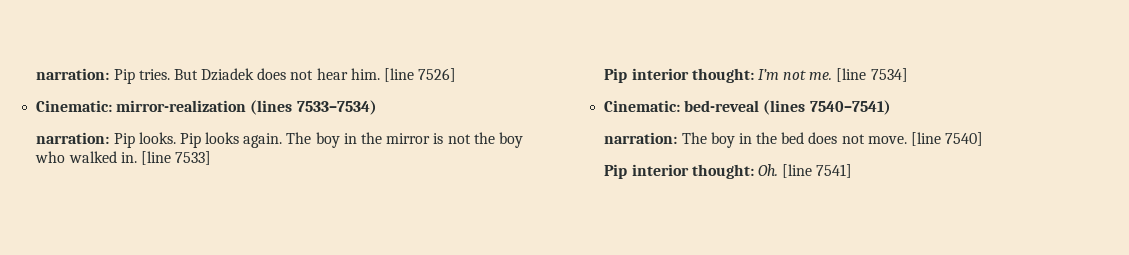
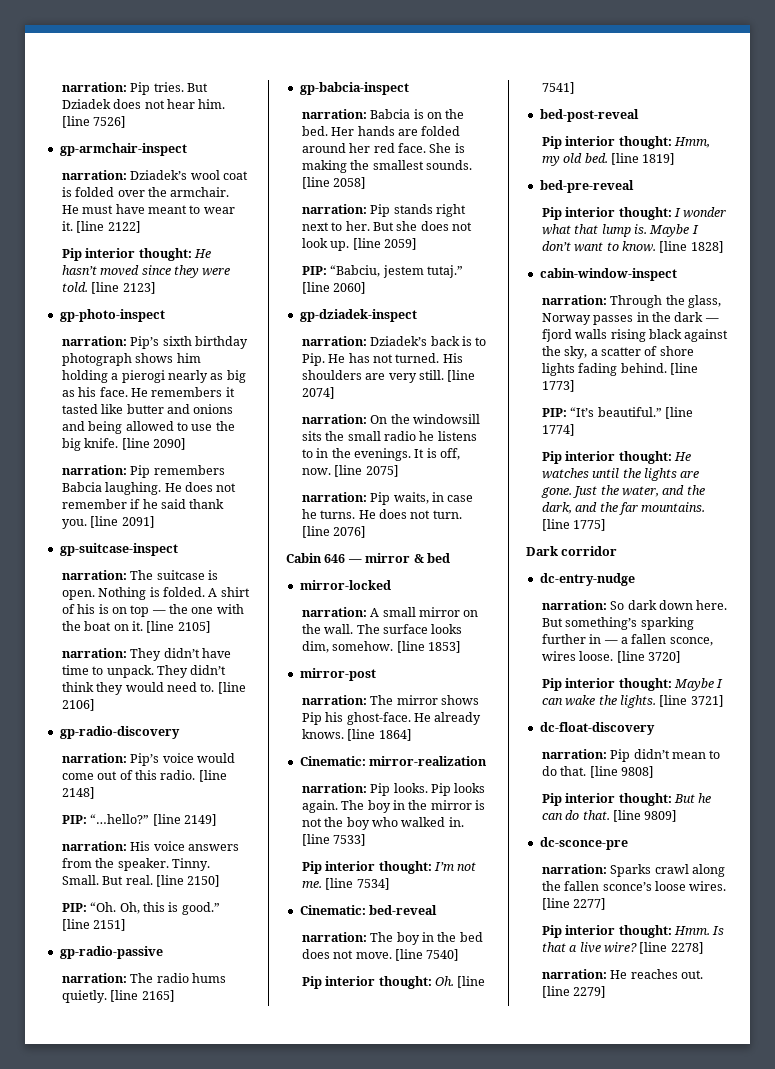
+ gp-armchair-inspect
+ narration: Dziadek’s wool coat is folded over the armchair. He must have meant to wear it. [line 2122]
+ Pip interior thought: He hasn’t moved since they were told. [line 2123]
+ gp-photo-inspect
+ narration: Pip’s sixth birthday photograph shows him holding a pierogi nearly as big as his face. He remembers it tasted like butter and onions and being allowed to use the big knife. [line 2090]
+ narration: Pip remembers Babcia laughing. He does not remember if he said thank you. [line 2091]
+ gp-suitcase-inspect
+ narration: The suitcase is open. Nothing is folded. A shirt of his is on top — the one with the boat on it. [line 2105]
+ narration: They didn’t have time to unpack. They didn’t think they would need to. [line 2106]
+ gp-radio-discovery
+ narration: Pip’s voice would come out of this radio. [line 2148]
+ PIP: “…hello?” [line 2149]
+ narration: His voice answers from the speaker. Tinny. Small. But real. [line 2150]
+ PIP: “Oh. Oh, this is good.” [line 2151]
+ gp-radio-passive
+ narration: The radio hums quietly. [line 2165]
+ gp-babcia-inspect
+ narration: Babcia is on the bed. Her hands are folded around her red face. She is making the smallest sounds. [line 2058]
+ narration: Pip stands right next to her. But she does not look up. [line 2059]
+ PIP: “Babciu, jestem tutaj.” [line 2060]
+ gp-dziadek-inspect
+ narration: Dziadek’s back is to Pip. He has not turned. His shoulders are very still. [line 2074]
+ narration: On the windowsill sits the small radio he listens to in the evenings. It is off, now. [line 2075]
+ narration: Pip waits, in case he turns. He does not turn. [line 2076]
+ Cabin 646 — mirror & bed
+ mirror-locked
+ narration: A small mirror on the wall. The surface looks dim, somehow. [line 1853]
+ mirror-post
+ narration: The mirror shows Pip his ghost-face. He already knows. [line 1864]
- Cinematic: mirror-realization (lines 7533–7534)
+ Cinematic: mirror-realization
- Cinematic: bed-reveal (lines 7540–7541)
+ Cinematic: bed-reveal
+ bed-post-reveal
+ Pip interior thought: Hmm, my old bed. [line 1819]
+ bed-pre-reveal
+ Pip interior thought: I wonder what that lump is. Maybe I don’t want to know. [line 1828]
+ cabin-window-inspect
+ narration: Through the glass, Norway passes in the dark — fjord walls rising black against the sky, a scatter of shore lights fading behind. [line 1773]
+ PIP: “It’s beautiful.” [line 1774]
+ Pip interior thought: He watches until the lights are gone. Just the water, and the dark, and the far mountains. [line 1775]
+ Dark corridor
+ dc-entry-nudge
+ narration: So dark down here. But something’s sparking further in — a fallen sconce, wires loose. [line 3720]
+ Pip interior thought: Maybe I can wake the lights. [line 3721]
+ dc-float-discovery
+ narration: Pip didn’t mean to do that. [line 9808]
+ Pip interior thought: But he can do that. [line 9809]
+ dc-sconce-pre
+ narration: Sparks crawl along the fallen sconce’s loose wires. [line 2277]
+ Pip interior thought: Hmm. Is that a live wire? [line 2278]
+ narration: He reaches out. [line 2279]

